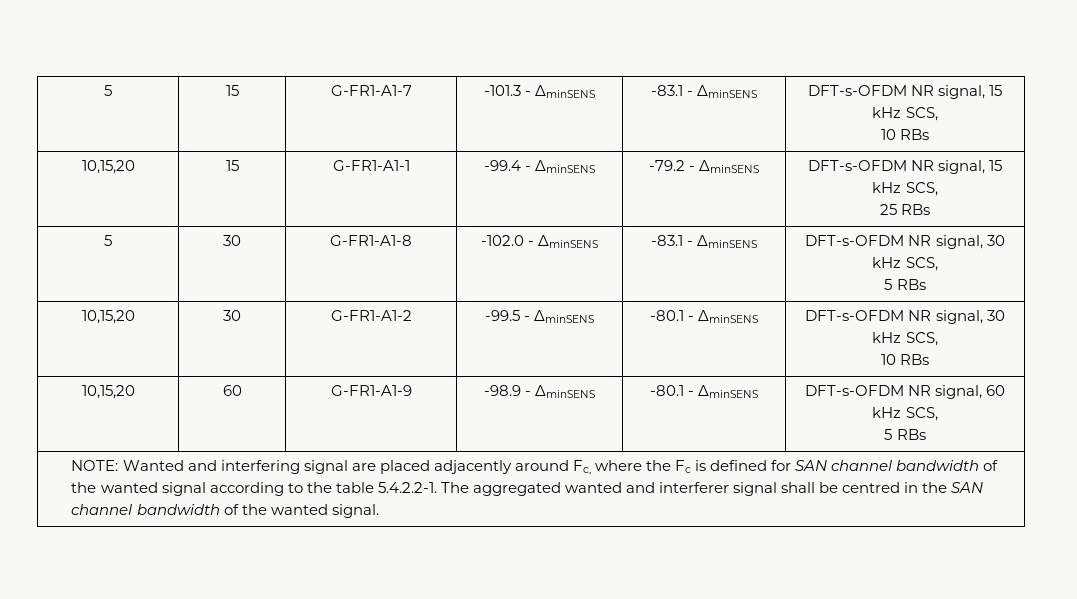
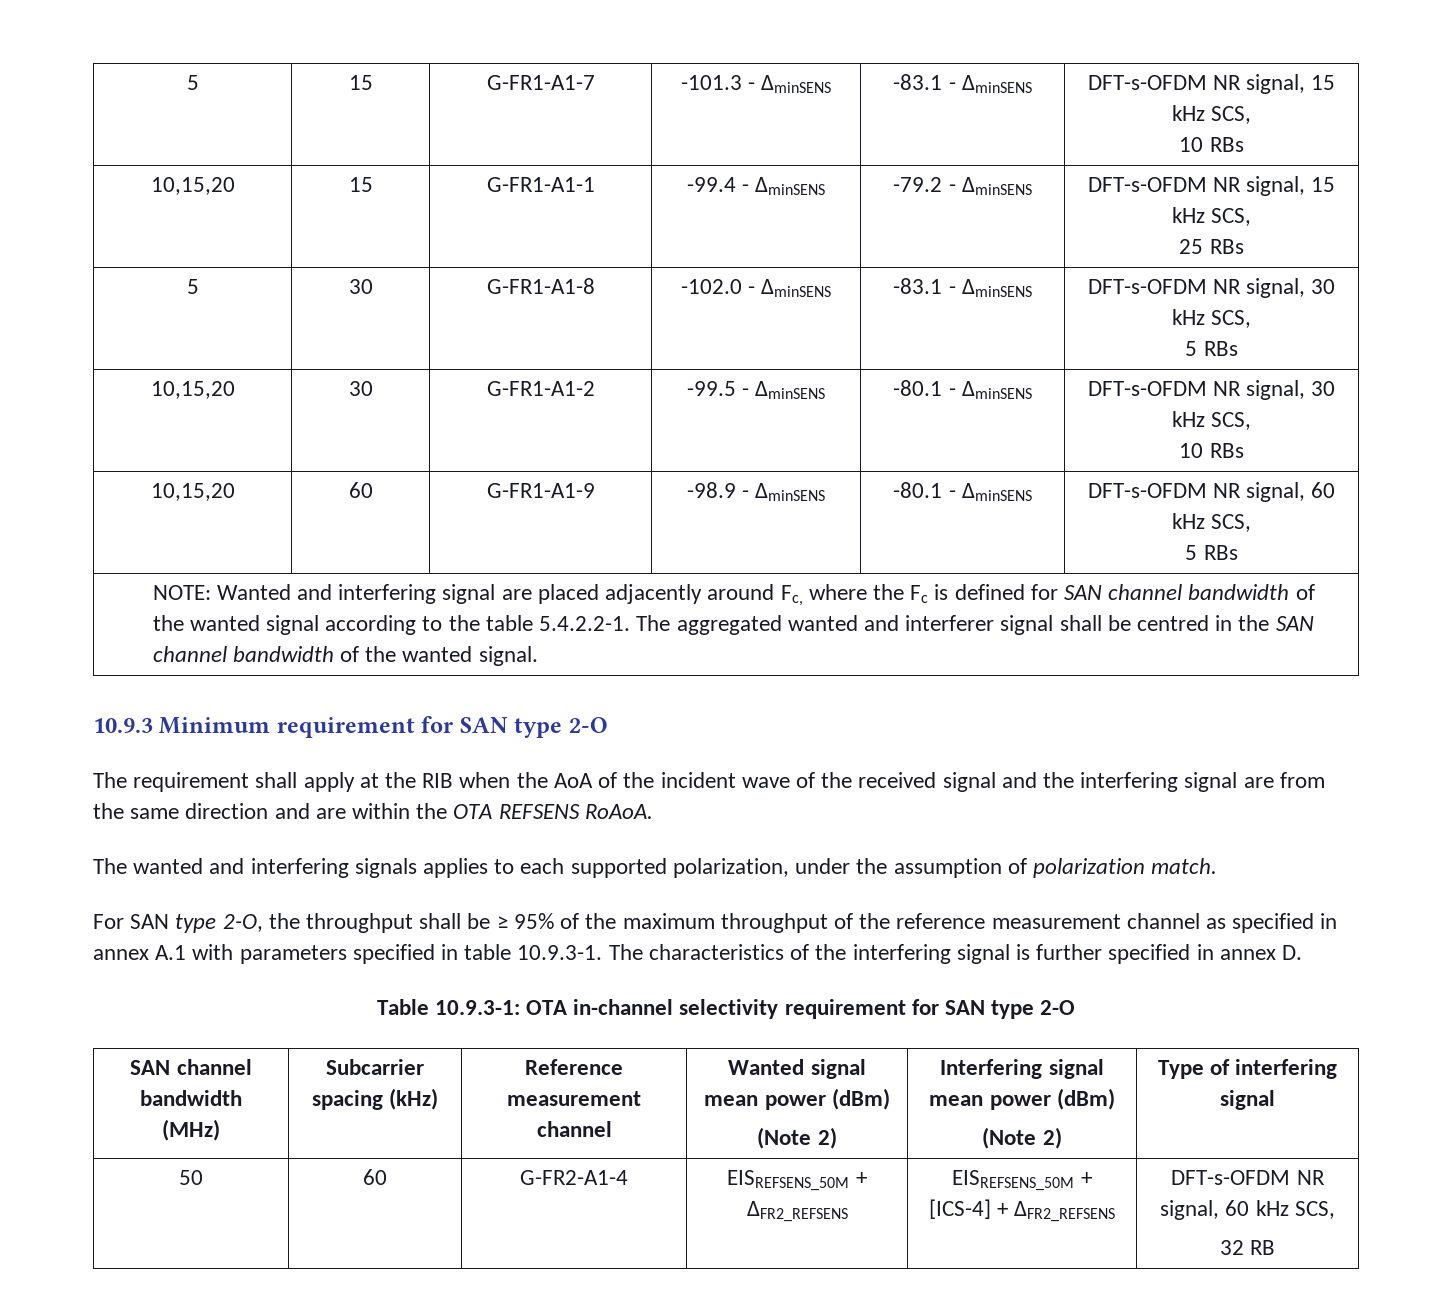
+ 10.9.3 Minimum requirement for SAN type 2-O
+ The requirement shall apply at the RIB when the AoA of the incident wave of the received signal and the interfering signal are from the same direction and are within the OTA REFSENS RoAoA.
+ The wanted and interfering signals applies to each supported polarization, under the assumption of polarization match.
+ For SAN type 2-O, the throughput shall be ≥ 95% of the maximum throughput of the reference measurement channel as specified in annex A.1 with parameters specified in table 10.9.3-1. The characteristics of the interfering signal is further specified in annex D.
+ Table 10.9.3-1: OTA in-channel selectivity requirement for SAN type 2-O
+ SAN channel bandwidth (MHz) | Subcarrier spacing (kHz) | Reference measurement channel | Wanted signal mean power (dBm)
+ (Note 2) | Interfering signal mean power (dBm)
+ (Note 2) | Type of interfering signal
+ 50 | 60 | G-FR2-A1-4 | EISREFSENS_50M + ΔFR2_REFSENS | EISREFSENS_50M + [ICS-4] + ΔFR2_REFSENS | DFT-s-OFDM NR signal, 60 kHz SCS,
+ 32 RB

